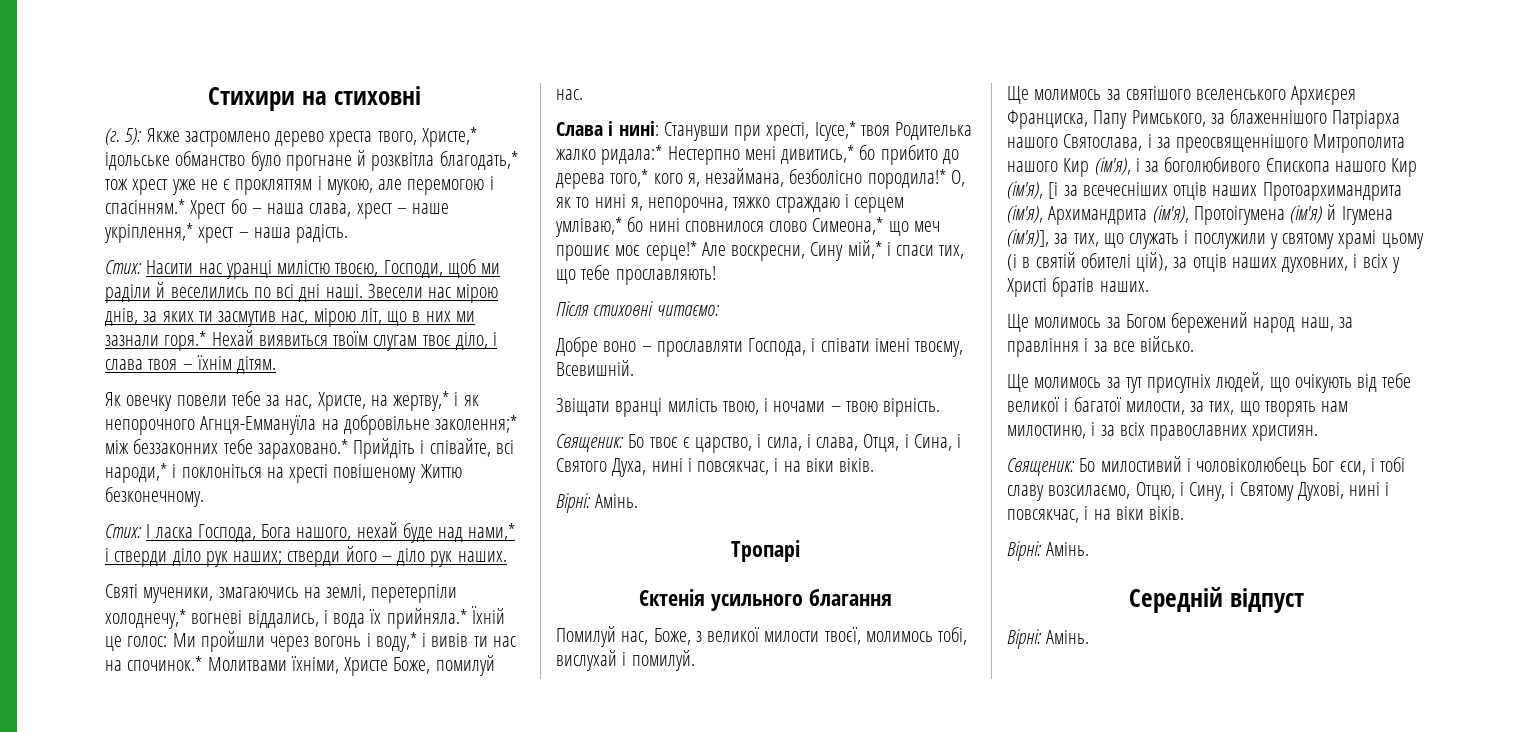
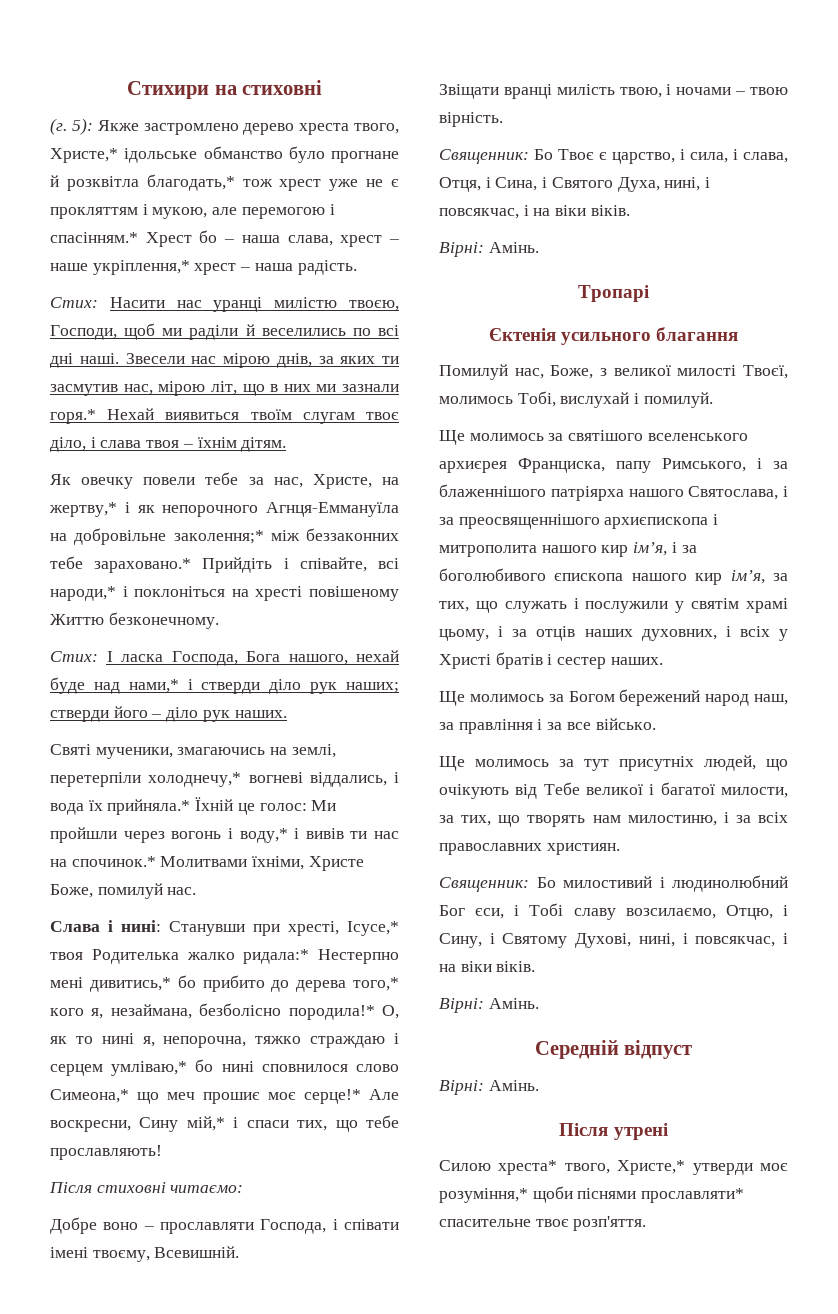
- Священик: Бо твоє є царство, і сила, і слава, Отця, і Сина, і Святого Духа, нині і повсякчас, і на віки віків.
+ Священник: Бо Твоє є царство, і сила, і слава, Отця, і Сина, і Святого Духа, нині, і повсякчас, і на віки віків.
- Помилуй нас, Боже, з великої милости твоєї, молимось тобі, вислухай і помилуй.
+ Помилуй нас, Боже, з великої милості Твоєї, молимось Тобі, вислухай і помилуй.
- Ще молимось за святішого вселенського Архиєрея Франциска, Папу Римського, за блаженнішого Патріарха нашого Святослава, і за преосвященнішого Митрополита нашого Кир (ім'я), і за боголюбивого Єпископа нашого Кир (ім'я), [і за всечесніших отців наших Протоархимандрита (ім'я), Архимандрита (ім'я), Протоігумена (ім'я) й Ігумена (ім'я)], за тих, що служать і послужили у святому храмі цьому (і в святій обителі цій), за отців наших духовних, і всіх у Христі братів наших.
+ Ще молимось за святішого вселенського архиєрея Франциска, папу Римського, і за блаженнішого патріярха нашого Святослава, і за преосвященнішого архиєпископа і митрополита нашого кир ім’я, і за боголюбивого єпископа нашого кир ім’я, за тих, що служать і послужили у святім храмі цьому, і за отців наших духовних, і всіх у Христі братів і сестер наших.
- Ще молимось за тут присутніх людей, що очікують від тебе великої і багатої милости, за тих, що творять нам милостиню, і за всіх православних християн.
+ Ще молимось за тут присутніх людей, що очікують від Тебе великої і багатої милости, за тих, що творять нам милостиню, і за всіх православних християн.
- Священик: Бо милостивий і чоловіколюбець Бог єси, і тобі славу возсилаємо, Отцю, і Сину, і Святому Духові, нині і повсякчас, і на віки віків.
+ Священник: Бо милостивий і людинолюбний Бог єси, і Тобі славу возсилаємо, Отцю, і Сину, і Святому Духові, нині, і повсякчас, і на віки віків.
+ Після утрені
+ Силою хреста* твого, Христе,* утверди моє розуміння,* щоби піснями прославляти* спасительне твоє розп'яття.

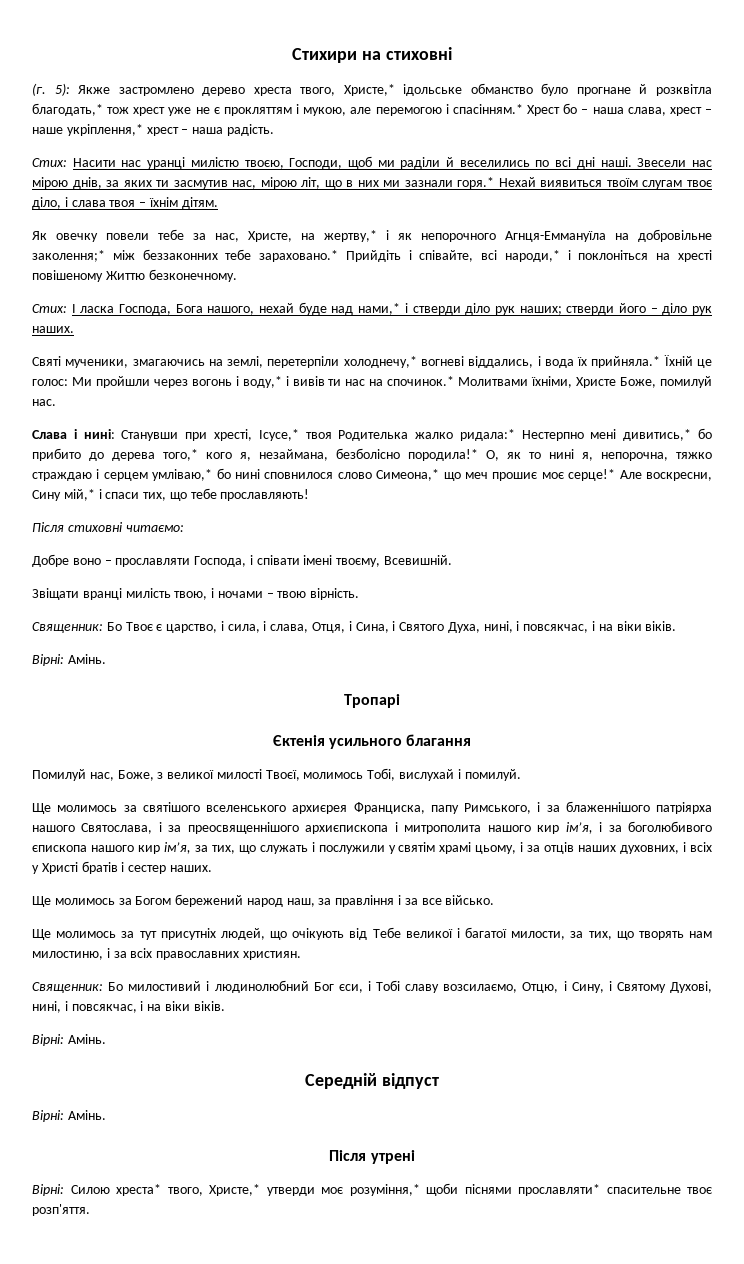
- Силою хреста* твого, Христе,* утверди моє розуміння,* щоби піснями прославляти* спасительне твоє розп'яття.
+ Вірні: Силою хреста* твого, Христе,* утверди моє розуміння,* щоби піснями прославляти* спасительне твоє розп'яття.

